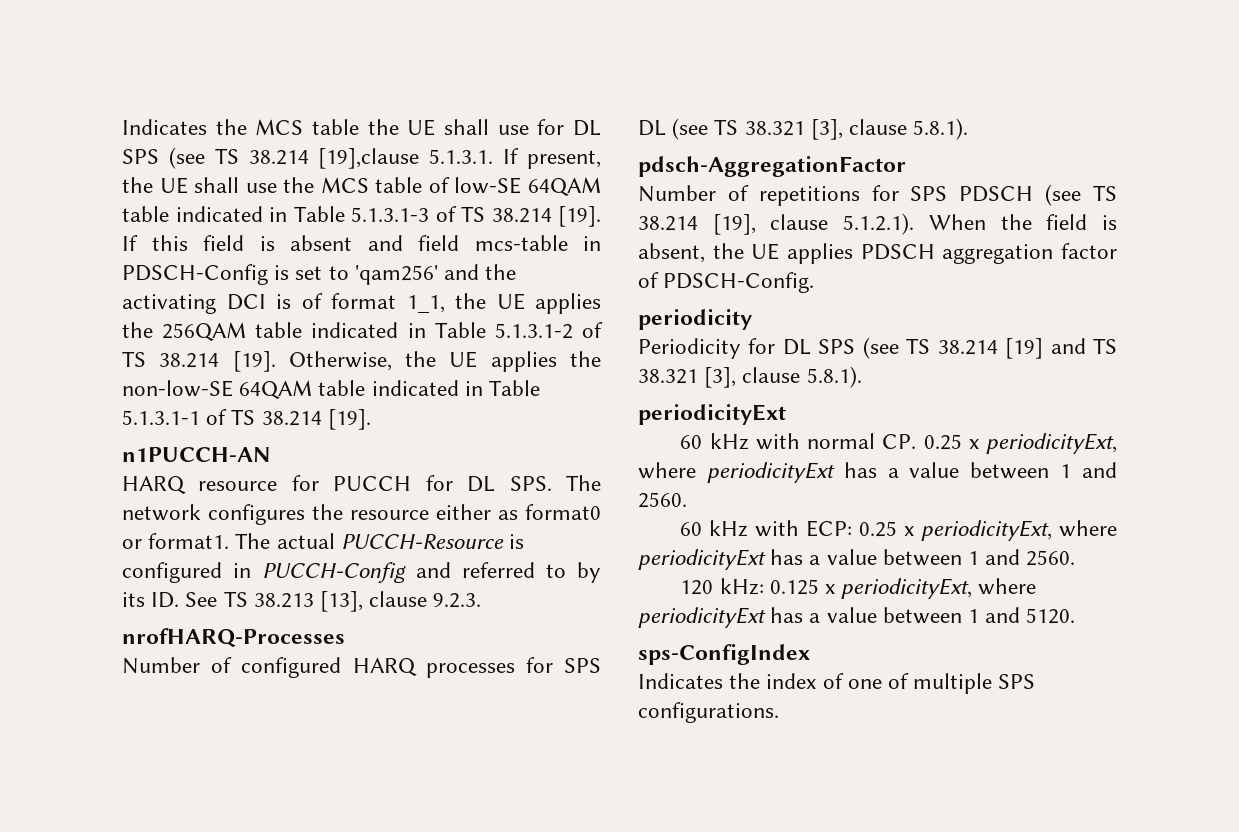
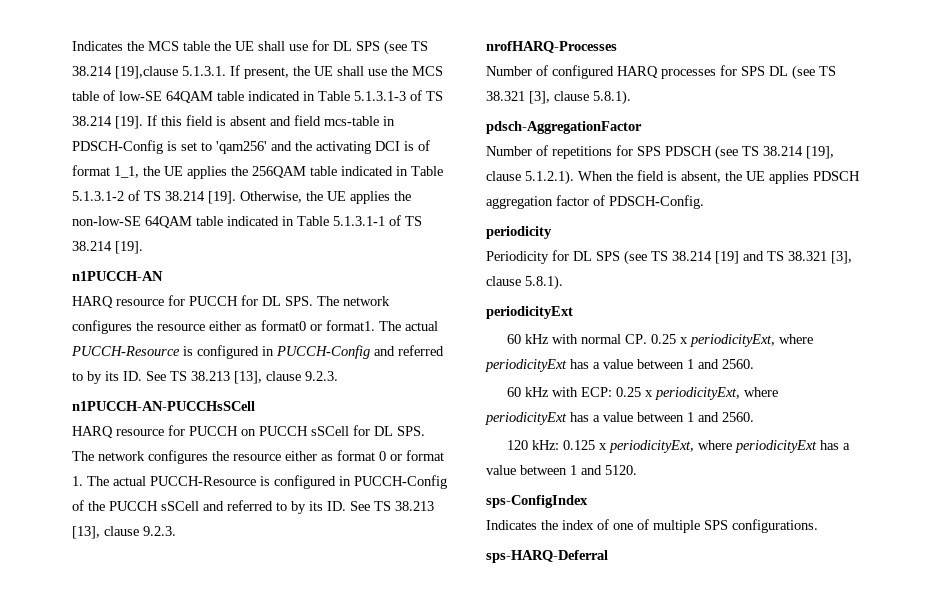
+ n1PUCCH-AN-PUCCHsSCell
+ HARQ resource for PUCCH on PUCCH sSCell for DL SPS. The network configures the resource either as format 0 or format 1. The actual PUCCH-Resource is configured in PUCCH-Config of the PUCCH sSCell and referred to by its ID. See TS 38.213 [13], clause 9.2.3.
+ sps-HARQ-Deferral

